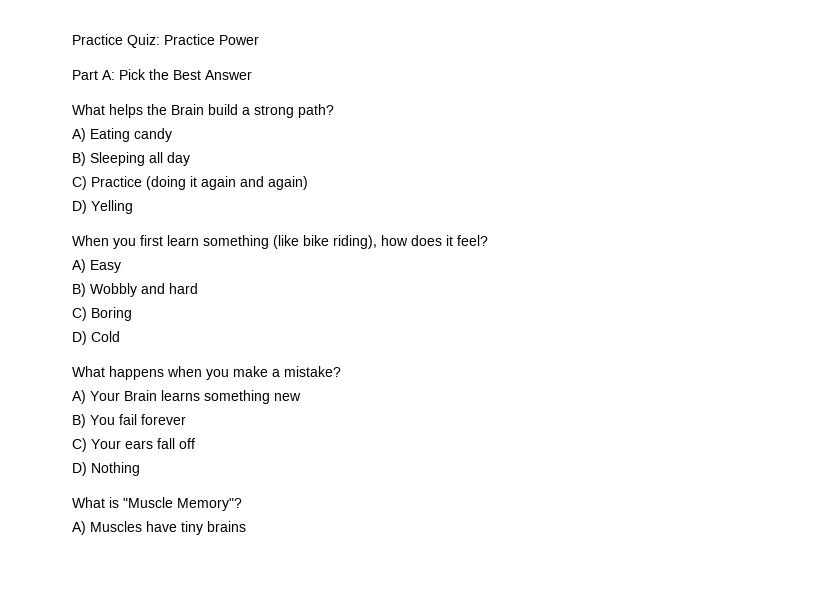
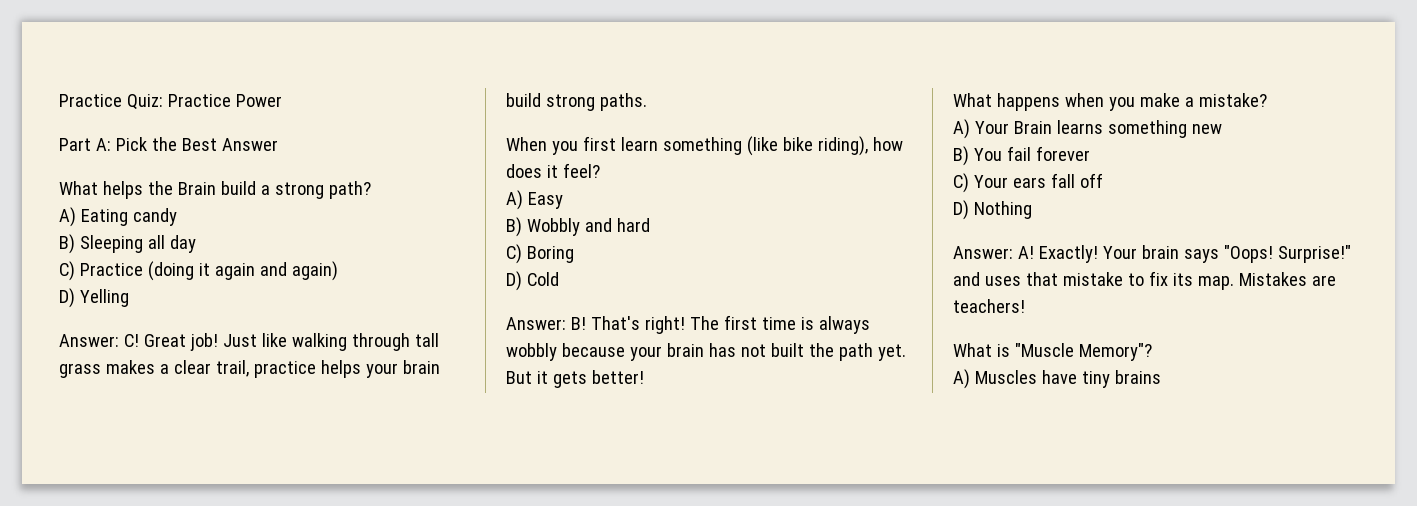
+ Answer: C! Great job! Just like walking through tall grass makes a clear trail, practice helps your brain build strong paths.
+ Answer: B! That's right! The first time is always wobbly because your brain has not built the path yet. But it gets better!
+ Answer: A! Exactly! Your brain says "Oops! Surprise!" and uses that mistake to fix its map. Mistakes are teachers!

